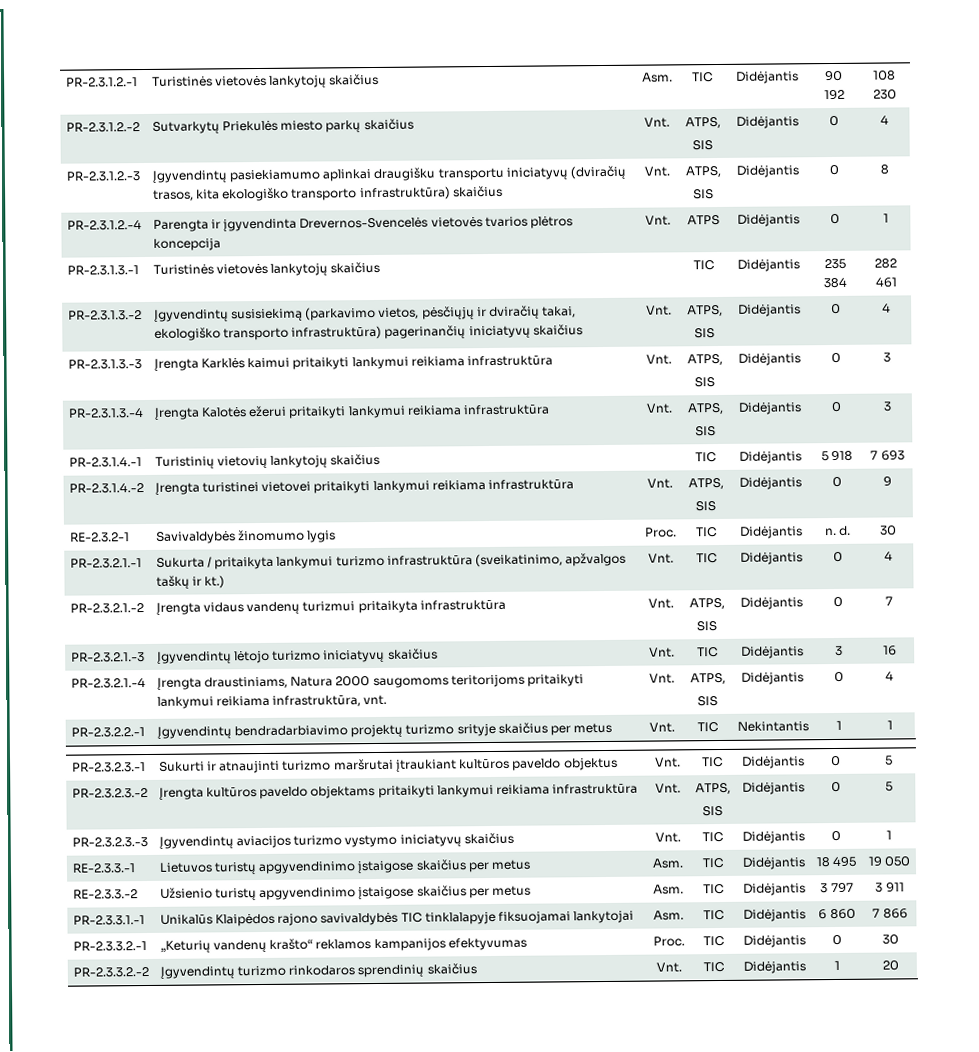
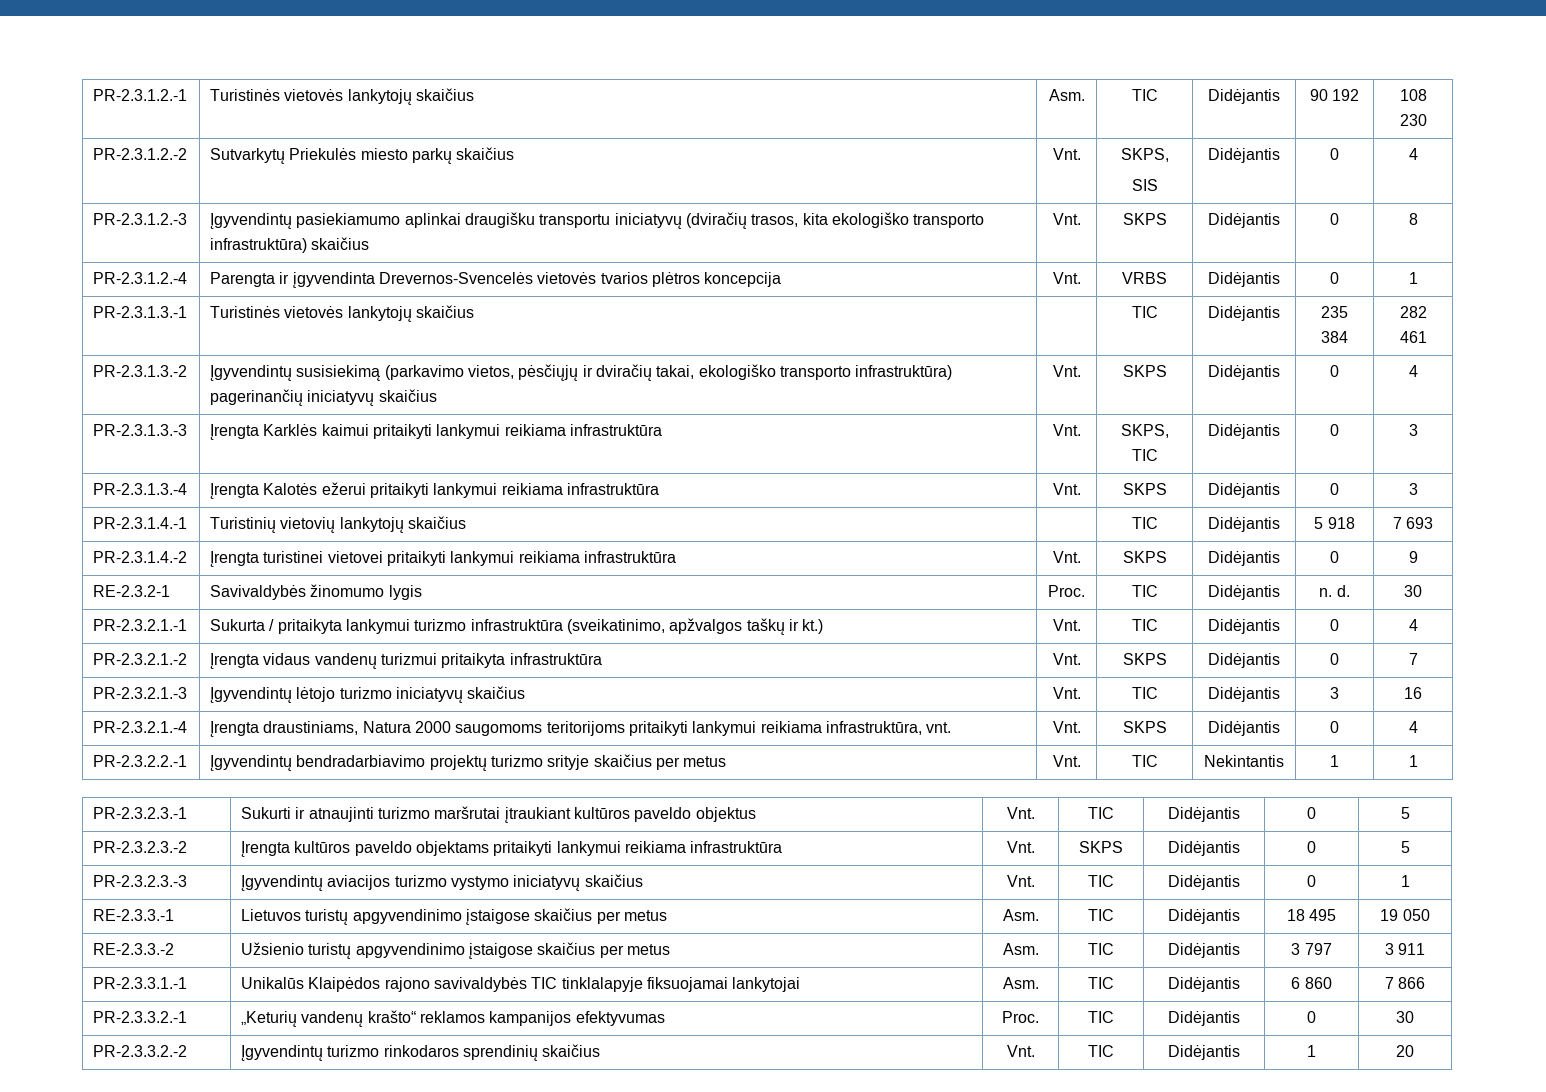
- PR-2.3.1.2.-2 | Sutvarkytų Priekulės miesto parkų skaičius | Vnt. | ATPS,
+ PR-2.3.1.2.-2 | Sutvarkytų Priekulės miesto parkų skaičius | Vnt. | SKPS,
- PR-2.3.1.2.-3 | Įgyvendintų pasiekiamumo aplinkai draugišku transportu iniciatyvų (dviračių trasos, kita ekologiško transporto infrastruktūra) skaičius | Vnt. | ATPS,
- SIS | Didėjantis | 0 | 8
+ PR-2.3.1.2.-3 | Įgyvendintų pasiekiamumo aplinkai draugišku transportu iniciatyvų (dviračių trasos, kita ekologiško transporto infrastruktūra) skaičius | Vnt. | SKPS | Didėjantis | 0 | 8
- PR-2.3.1.2.-4 | Parengta ir įgyvendinta Drevernos-Svencelės vietovės tvarios plėtros koncepcija | Vnt. | ATPS | Didėjantis | 0 | 1
+ PR-2.3.1.2.-4 | Parengta ir įgyvendinta Drevernos-Svencelės vietovės tvarios plėtros koncepcija | Vnt. | VRBS | Didėjantis | 0 | 1
- PR-2.3.1.3.-2 | Įgyvendintų susisiekimą (parkavimo vietos, pėsčiųjų ir dviračių takai, ekologiško transporto infrastruktūra) pagerinančių iniciatyvų skaičius | Vnt. | ATPS,
- SIS | Didėjantis | 0 | 4
+ PR-2.3.1.3.-2 | Įgyvendintų susisiekimą (parkavimo vietos, pėsčiųjų ir dviračių takai, ekologiško transporto infrastruktūra) pagerinančių iniciatyvų skaičius | Vnt. | SKPS | Didėjantis | 0 | 4
- PR-2.3.1.3.-3 | Įrengta Karklės kaimui pritaikyti lankymui reikiama infrastruktūra | Vnt. | ATPS,
- SIS | Didėjantis | 0 | 3
+ PR-2.3.1.3.-3 | Įrengta Karklės kaimui pritaikyti lankymui reikiama infrastruktūra | Vnt. | SKPS, TIC | Didėjantis | 0 | 3
- PR-2.3.1.3.-4 | Įrengta Kalotės ežerui pritaikyti lankymui reikiama infrastruktūra | Vnt. | ATPS,
- SIS | Didėjantis | 0 | 3
+ PR-2.3.1.3.-4 | Įrengta Kalotės ežerui pritaikyti lankymui reikiama infrastruktūra | Vnt. | SKPS | Didėjantis | 0 | 3
- PR-2.3.1.4.-2 | Įrengta turistinei vietovei pritaikyti lankymui reikiama infrastruktūra | Vnt. | ATPS,
- SIS | Didėjantis | 0 | 9
+ PR-2.3.1.4.-2 | Įrengta turistinei vietovei pritaikyti lankymui reikiama infrastruktūra | Vnt. | SKPS | Didėjantis | 0 | 9
- PR-2.3.2.1.-2 | Įrengta vidaus vandenų turizmui pritaikyta infrastruktūra | Vnt. | ATPS,
- SIS | Didėjantis | 0 | 7
+ PR-2.3.2.1.-2 | Įrengta vidaus vandenų turizmui pritaikyta infrastruktūra | Vnt. | SKPS | Didėjantis | 0 | 7
- PR-2.3.2.1.-4 | Įrengta draustiniams, Natura 2000 saugomoms teritorijoms pritaikyti lankymui reikiama infrastruktūra, vnt. | Vnt. | ATPS,
- SIS | Didėjantis | 0 | 4
+ PR-2.3.2.1.-4 | Įrengta draustiniams, Natura 2000 saugomoms teritorijoms pritaikyti lankymui reikiama infrastruktūra, vnt. | Vnt. | SKPS | Didėjantis | 0 | 4
- PR-2.3.2.3.-2 | Įrengta kultūros paveldo objektams pritaikyti lankymui reikiama infrastruktūra | Vnt. | ATPS,
- SIS | Didėjantis | 0 | 5
+ PR-2.3.2.3.-2 | Įrengta kultūros paveldo objektams pritaikyti lankymui reikiama infrastruktūra | Vnt. | SKPS | Didėjantis | 0 | 5

